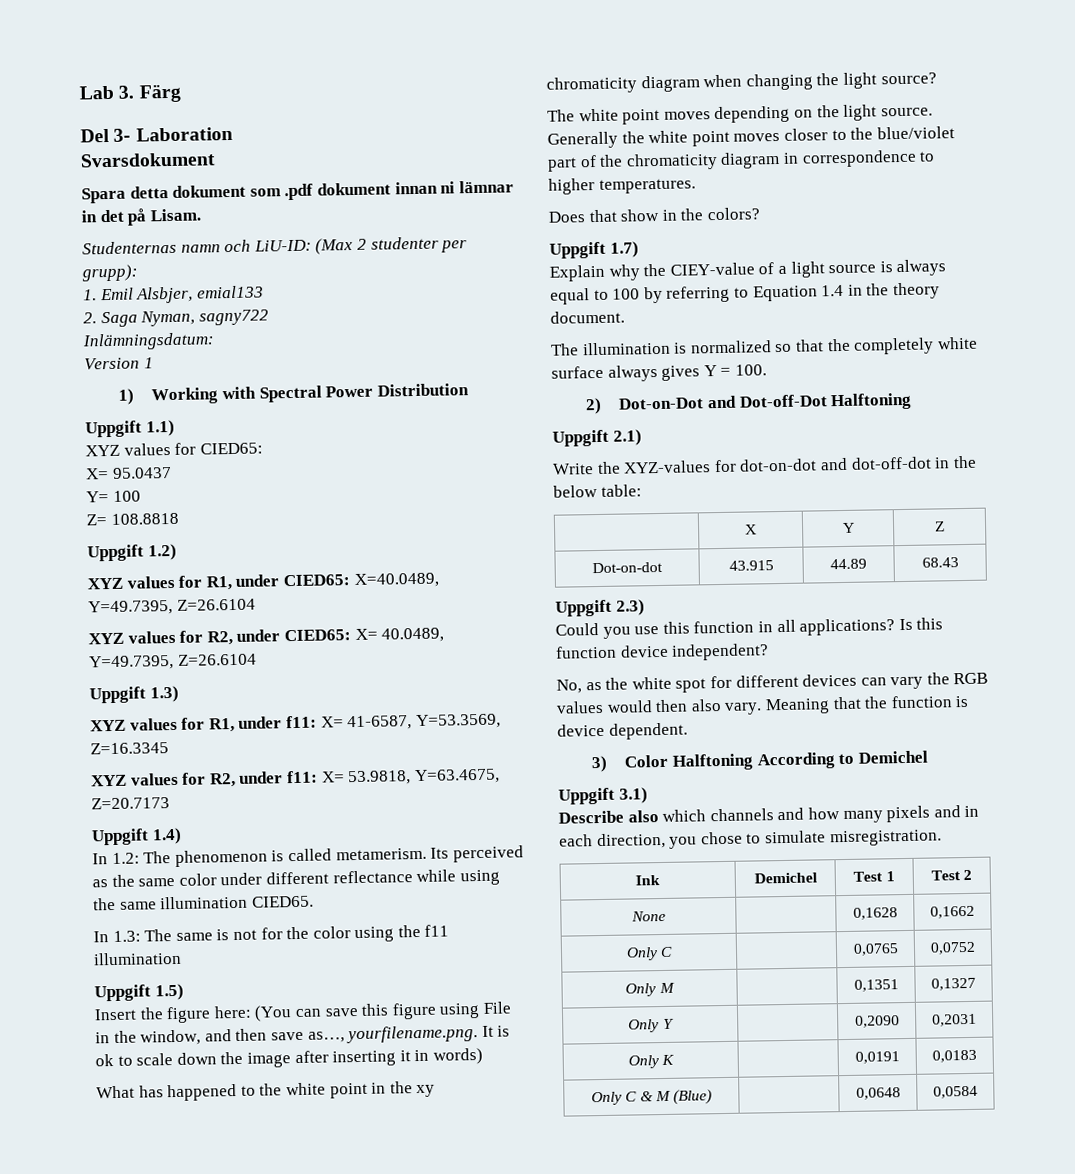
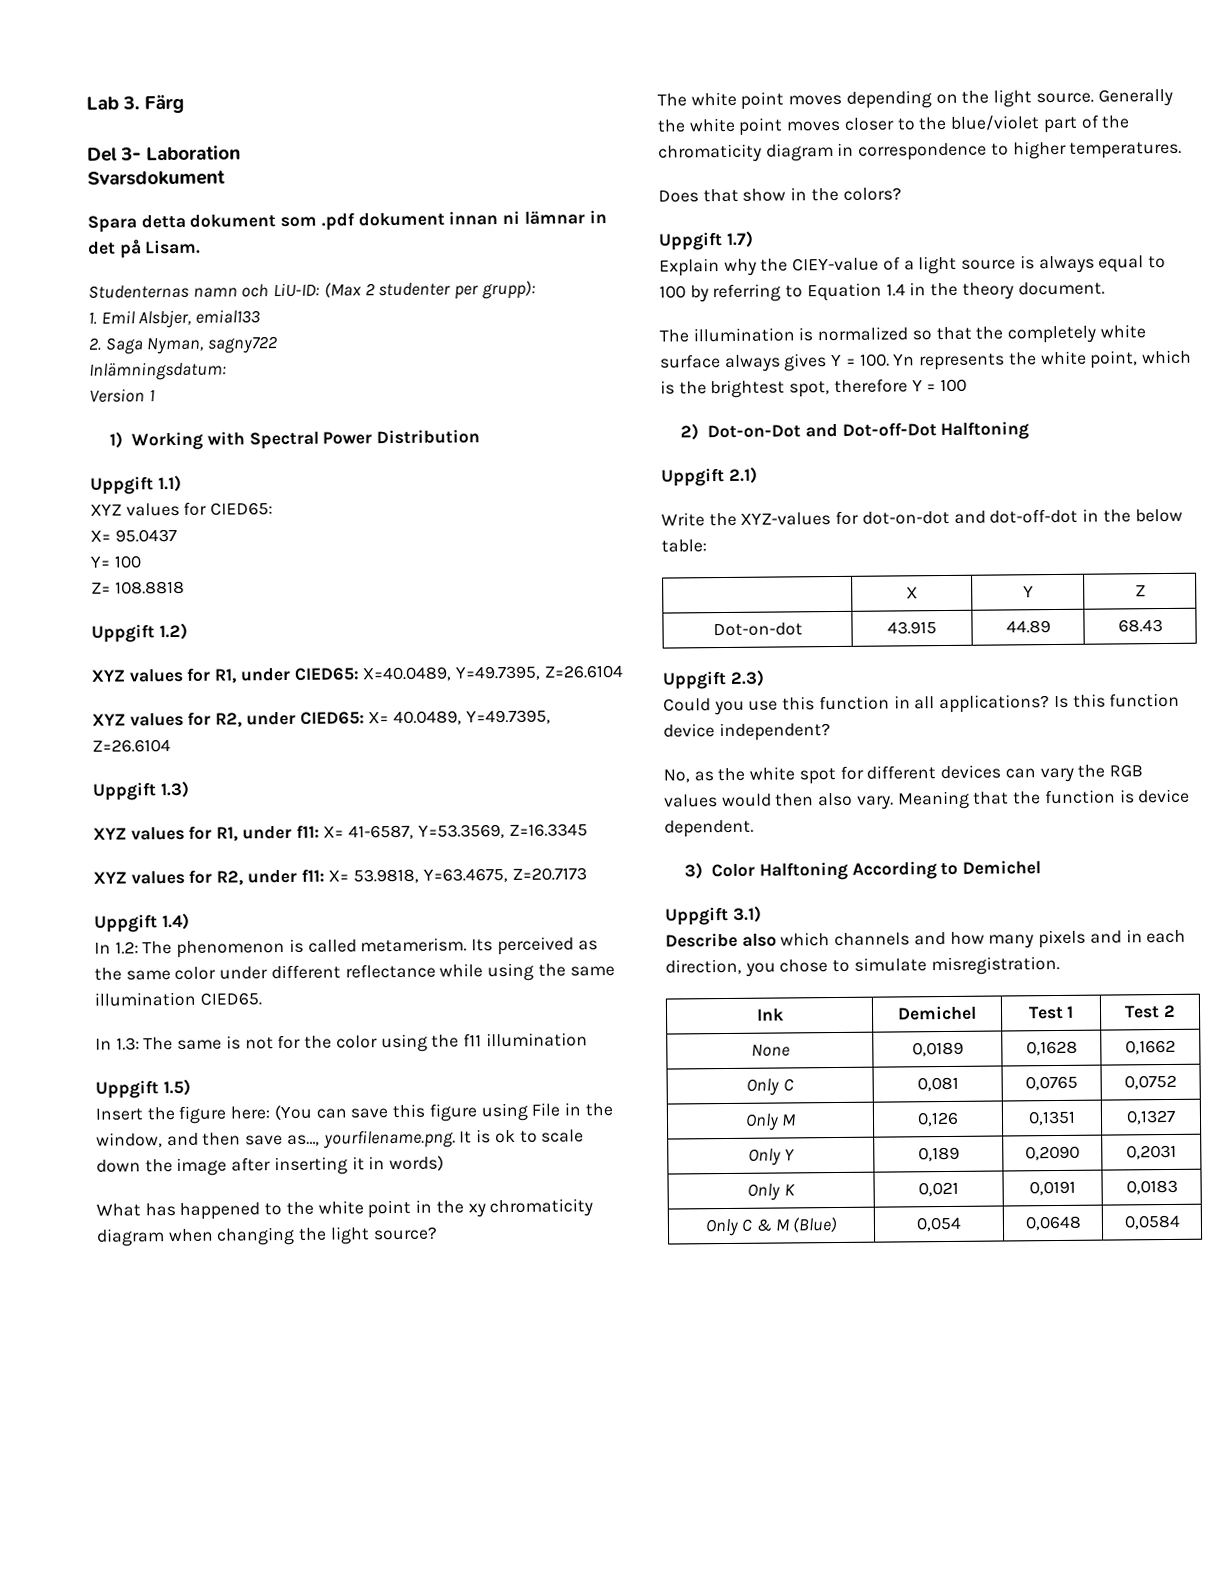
- The illumination is normalized so that the completely white surface always gives Y = 100.
+ The illumination is normalized so that the completely white surface always gives Y = 100. Yn represents the white point, which is the brightest spot, therefore Y = 100
- None | | 0,1628 | 0,1662
+ None | 0,0189 | 0,1628 | 0,1662
- Only C | | 0,0765 | 0,0752
+ Only C | 0,081 | 0,0765 | 0,0752
- Only M | | 0,1351 | 0,1327
+ Only M | 0,126 | 0,1351 | 0,1327
- Only Y | | 0,2090 | 0,2031
+ Only Y | 0,189 | 0,2090 | 0,2031
- Only K | | 0,0191 | 0,0183
+ Only K | 0,021 | 0,0191 | 0,0183
- Only C & M (Blue) | | 0,0648 | 0,0584
+ Only C & M (Blue) | 0,054 | 0,0648 | 0,0584

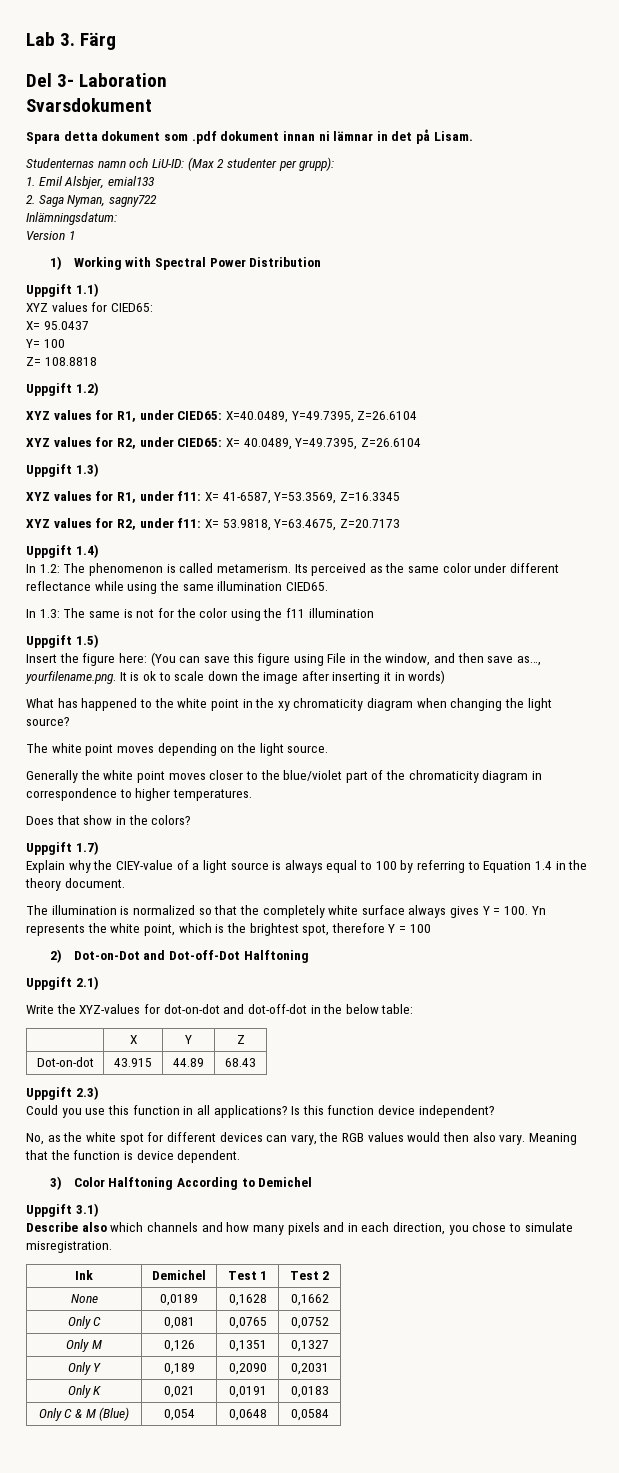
- The white point moves depending on the light source. Generally the white point moves closer to the blue/violet part of the chromaticity diagram in correspondence to higher temperatures.
+ The white point moves depending on the light source.
+ Generally the white point moves closer to the blue/violet part of the chromaticity diagram in correspondence to higher temperatures.
- No, as the white spot for different devices can vary the RGB values would then also vary.
+ No, as the white spot for different devices can vary, the RGB values would then also vary.

